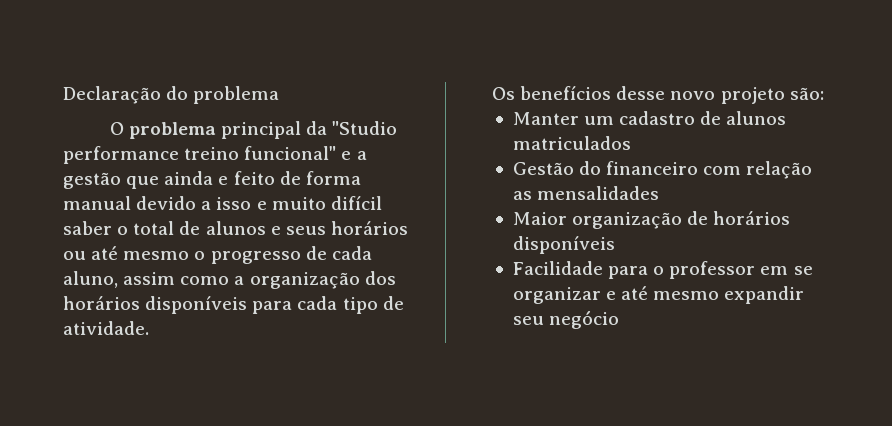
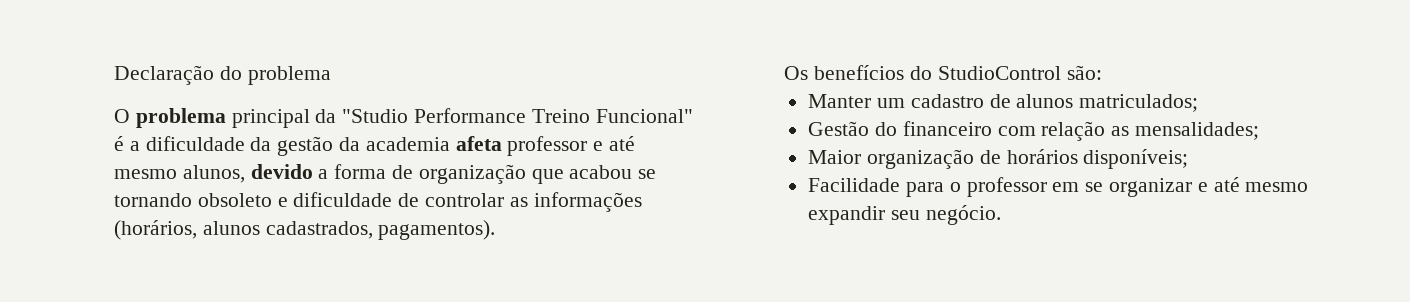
- O problema principal da "Studio performance treino funcional" e a gestão que ainda e feito de forma manual devido a isso e muito difícil saber o total de alunos e seus horários ou até mesmo o progresso de cada aluno, assim como a organização dos horários disponíveis para cada tipo de atividade.
+ O problema principal da "Studio Performance Treino Funcional" é a dificuldade da gestão da academia afeta professor e até mesmo alunos, devido a forma de organização que acabou se tornando obsoleto e dificuldade de controlar as informações (horários, alunos cadastrados, pagamentos).
- Os benefícios desse novo projeto são:
+ Os benefícios do StudioControl são:
- Manter um cadastro de alunos matriculados
+ Manter um cadastro de alunos matriculados;
- Gestão do financeiro com relação as mensalidades
+ Gestão do financeiro com relação as mensalidades;
- Maior organização de horários disponíveis
+ Maior organização de horários disponíveis;
- Facilidade para o professor em se organizar e até mesmo expandir seu negócio
+ Facilidade para o professor em se organizar e até mesmo expandir seu negócio.

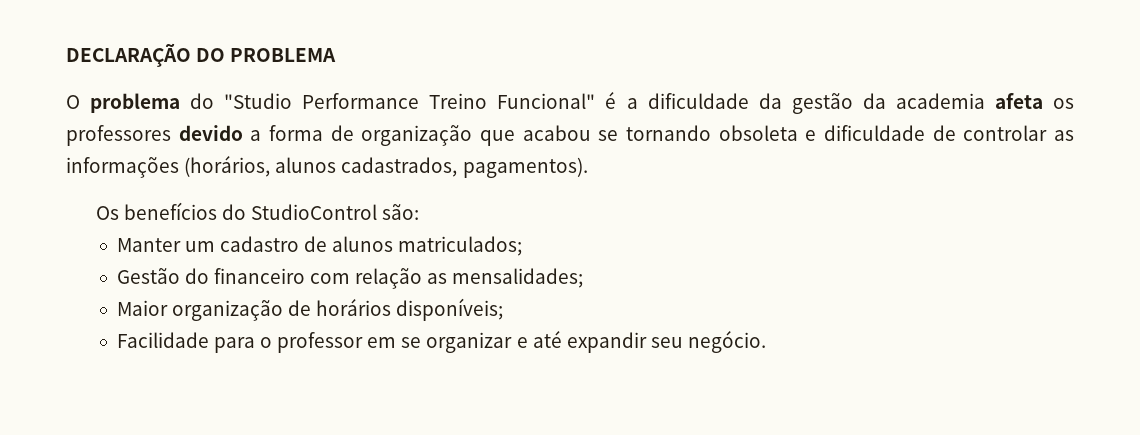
- Declaração do problema
+ DECLARAÇÃO DO PROBLEMA
- O problema principal da "Studio Performance Treino Funcional" é a dificuldade da gestão da academia afeta professor e até mesmo alunos, devido a forma de organização que acabou se tornando obsoleto e dificuldade de controlar as informações (horários, alunos cadastrados, pagamentos).
+ O problema do "Studio Performance Treino Funcional" é a dificuldade da gestão da academia afeta os professores devido a forma de organização que acabou se tornando obsoleta e dificuldade de controlar as informações (horários, alunos cadastrados, pagamentos).
- Facilidade para o professor em se organizar e até mesmo expandir seu negócio.
+ Facilidade para o professor em se organizar e até expandir seu negócio.

